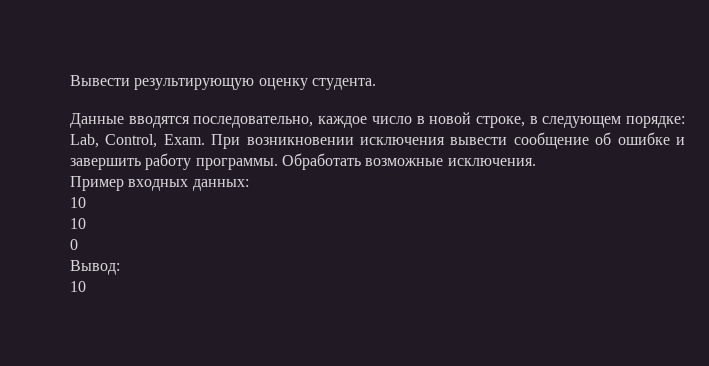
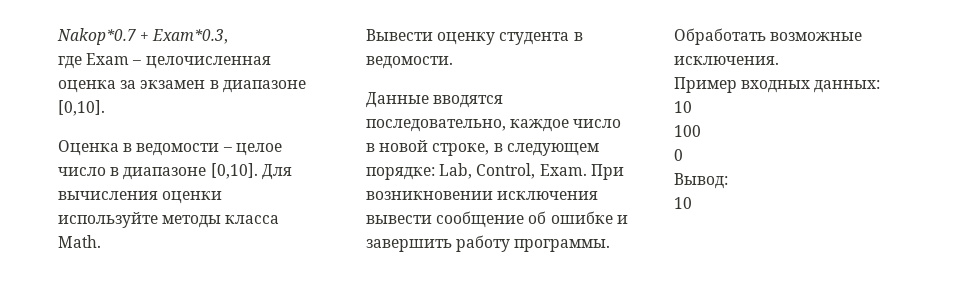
- Вывести результирующую оценку студента.
+ Nakop*0.7 + Exam*0.3,
+ где Exam – целочисленная оценка за экзамен в диапазоне [0,10].
+ Оценка в ведомости – целое число в диапазоне [0,10]. Для вычисления оценки используйте методы класса Math.
+ Вывести оценку студента в ведомости.
  Пример входных данных:
  10
- 10
+ 100

